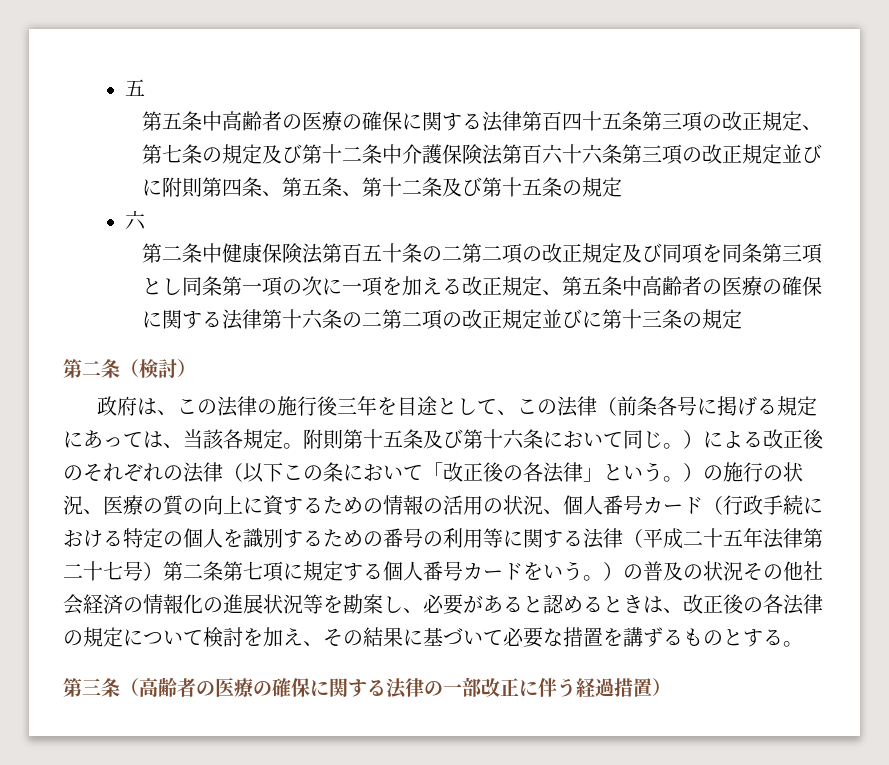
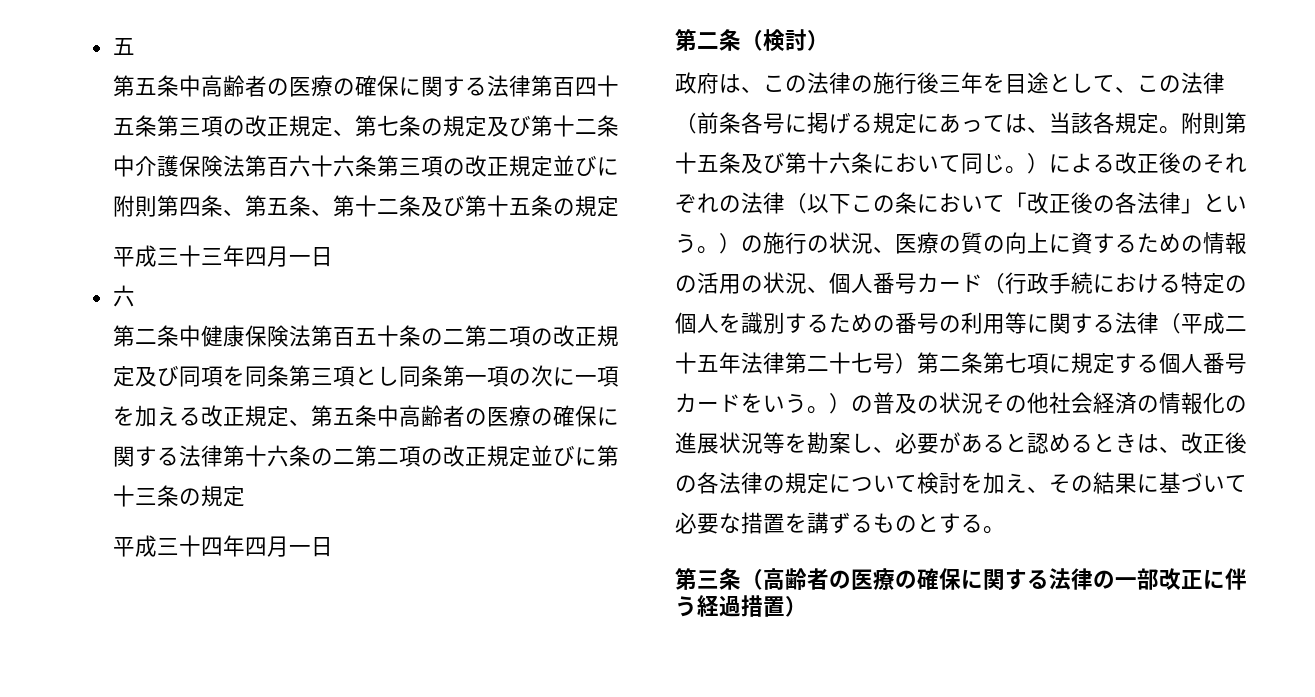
+ 平成三十三年四月一日
+ 平成三十四年四月一日

